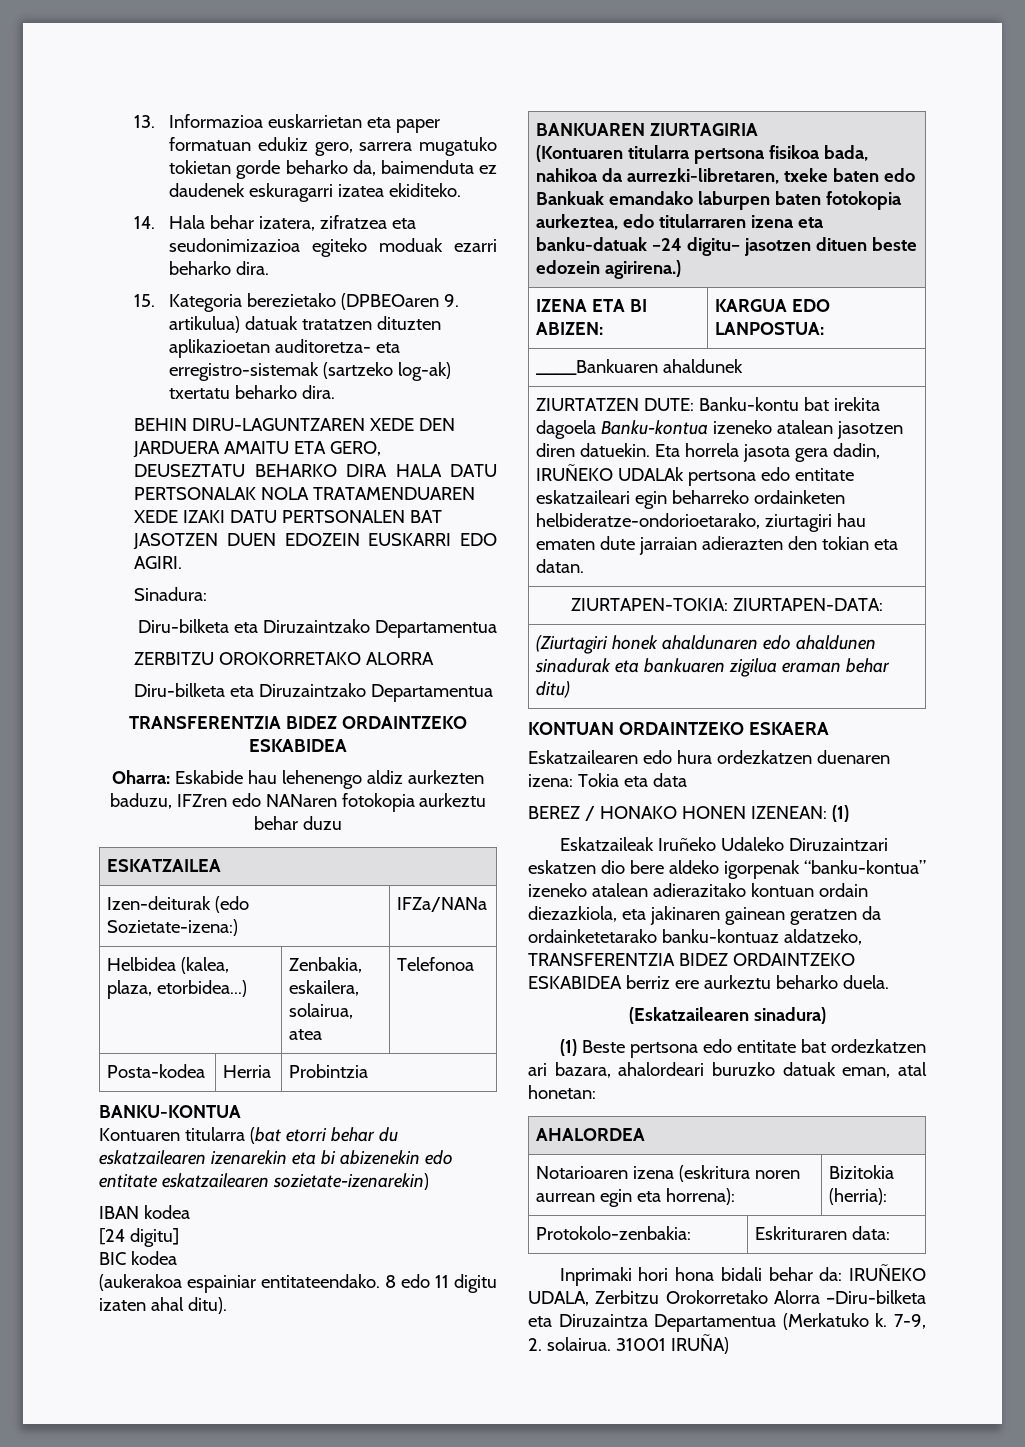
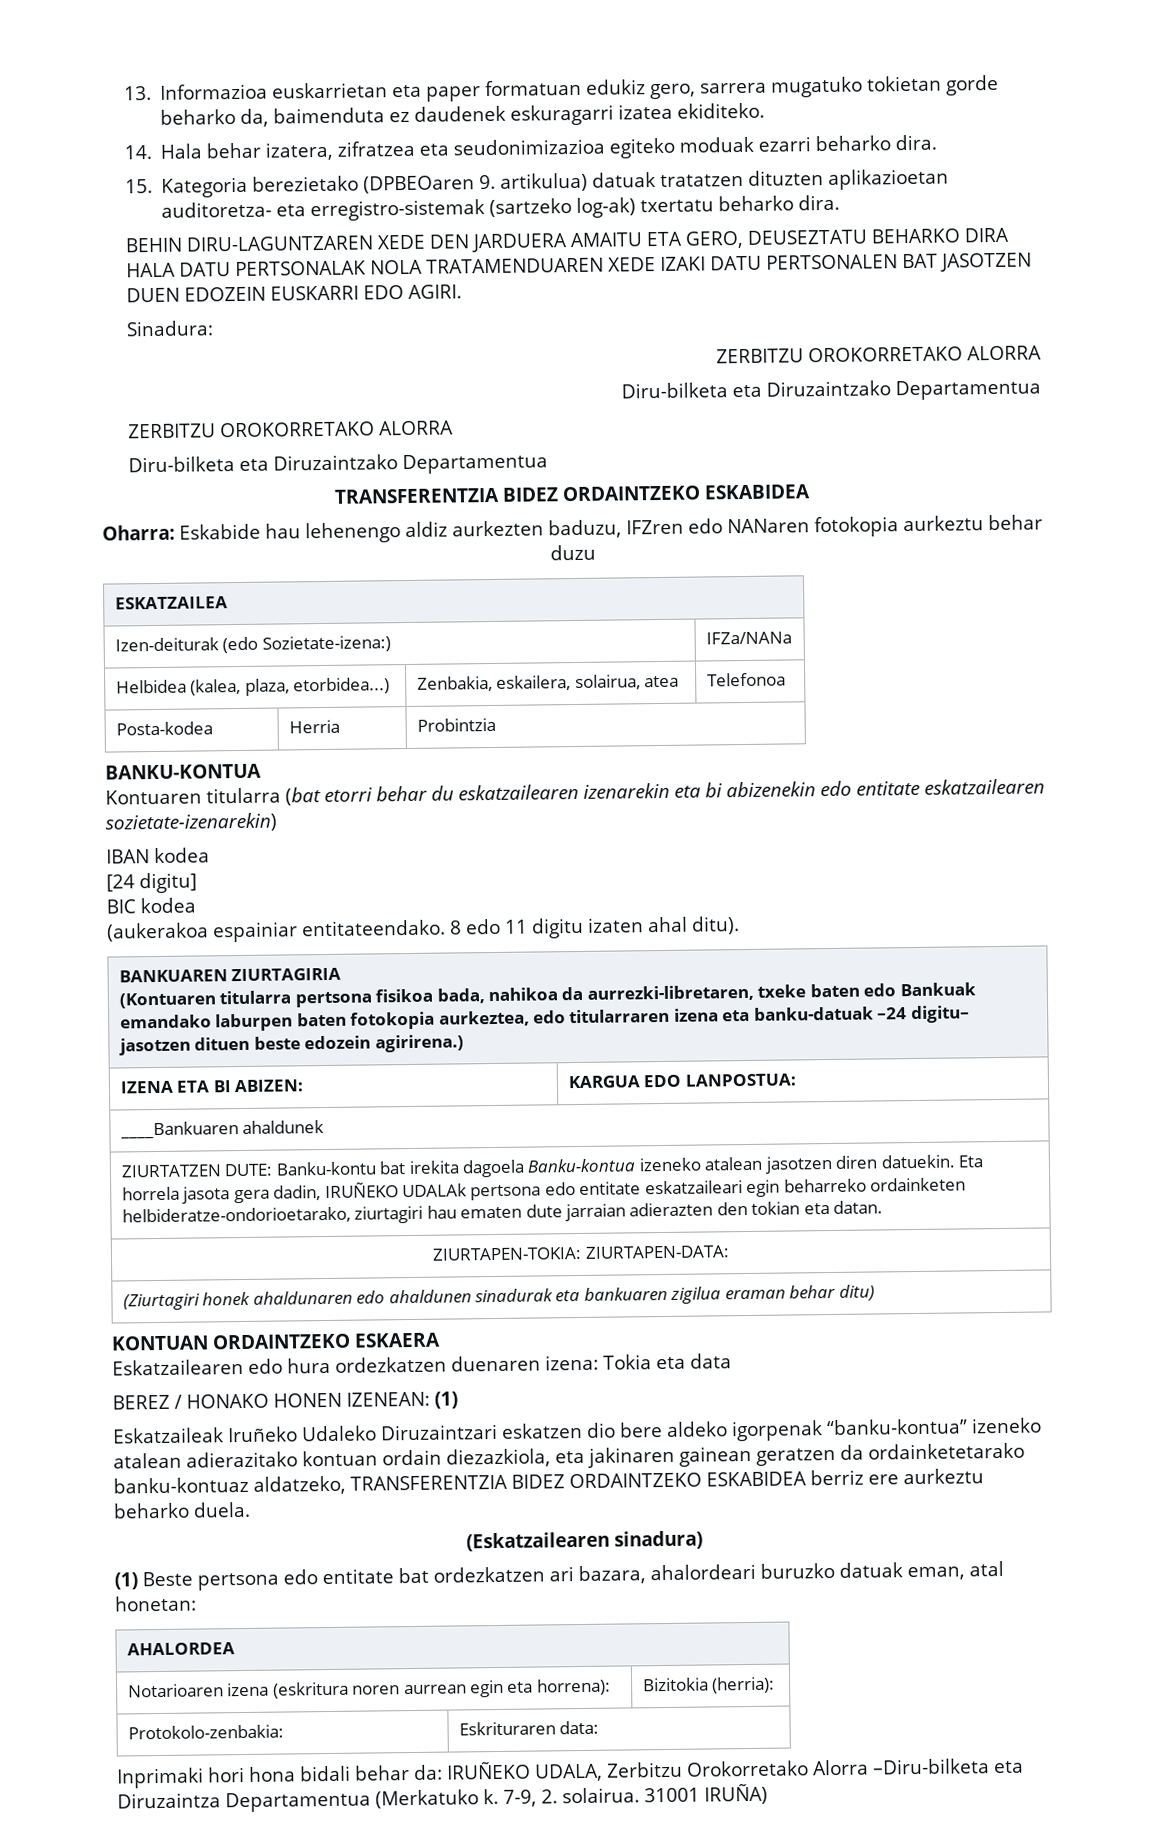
  Sinadura:
+ ZERBITZU OROKORRETAKO ALORRA

